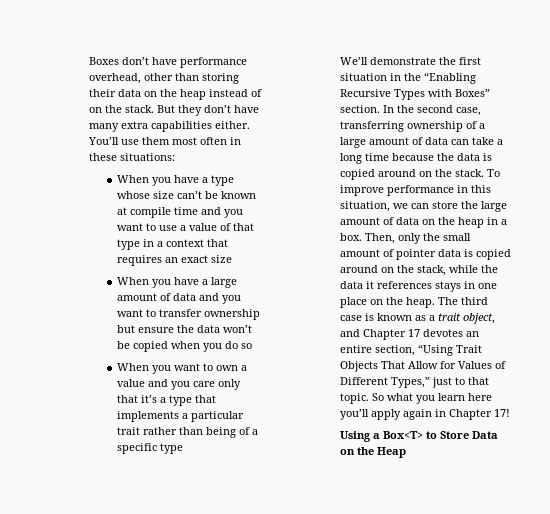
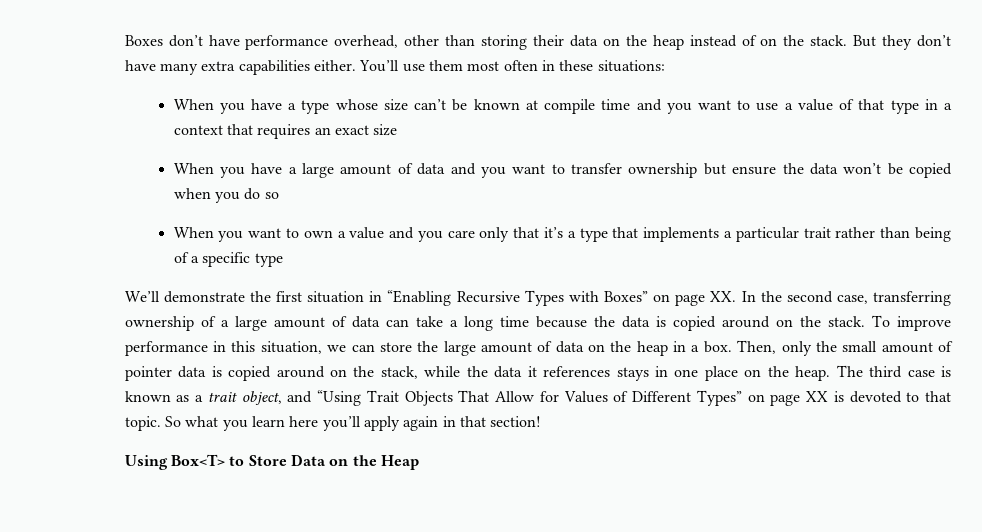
- We’ll demonstrate the first situation in the “Enabling Recursive Types with Boxes” section. In the second case, transferring ownership of a large amount of data can take a long time because the data is copied around on the stack.
+ We’ll demonstrate the first situation in “Enabling Recursive Types with Boxes” on page XX. In the second case, transferring ownership of a large amount of data can take a long time because the data is copied around on the stack.
- The third case is known as a trait object, and Chapter 17 devotes an entire section, “Using Trait Objects That Allow for Values of Different Types,” just to that topic.
+ The third case is known as a trait object, and “Using Trait Objects That Allow for Values of Different Types” on page XX is devoted to that topic.
- So what you learn here you’ll apply again in Chapter 17!
+ So what you learn here you’ll apply again in that section!
- Using a Box<T> to Store Data on the Heap
+ Using Box<T> to Store Data on the Heap

